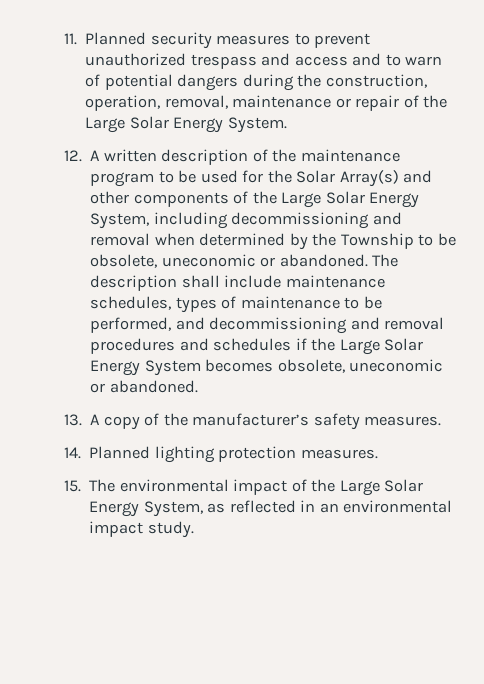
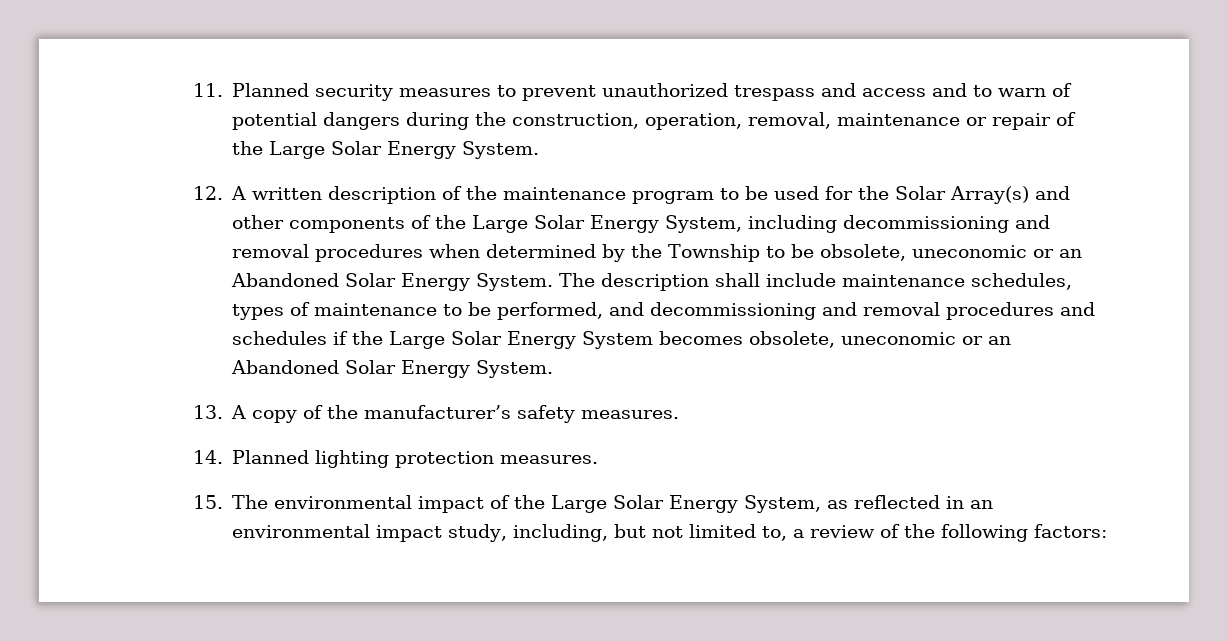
- 12. A written description of the maintenance program to be used for the Solar Array(s) and other components of the Large Solar Energy System, including decommissioning and removal when determined by the Township to be obsolete, uneconomic or abandoned.
+ 12. A written description of the maintenance program to be used for the Solar Array(s) and other components of the Large Solar Energy System, including decommissioning and removal procedures when determined by the Township to be obsolete, uneconomic or an Abandoned Solar Energy System.
- The description shall include maintenance schedules, types of maintenance to be performed, and decommissioning and removal procedures and schedules if the Large Solar Energy System becomes obsolete, uneconomic or abandoned.
+ The description shall include maintenance schedules, types of maintenance to be performed, and decommissioning and removal procedures and schedules if the Large Solar Energy System becomes obsolete, uneconomic or an Abandoned Solar Energy System.
- 15. The environmental impact of the Large Solar Energy System, as reflected in an environmental impact study.
+ 15. The environmental impact of the Large Solar Energy System, as reflected in an environmental impact study, including, but not limited to, a review of the following factors:

